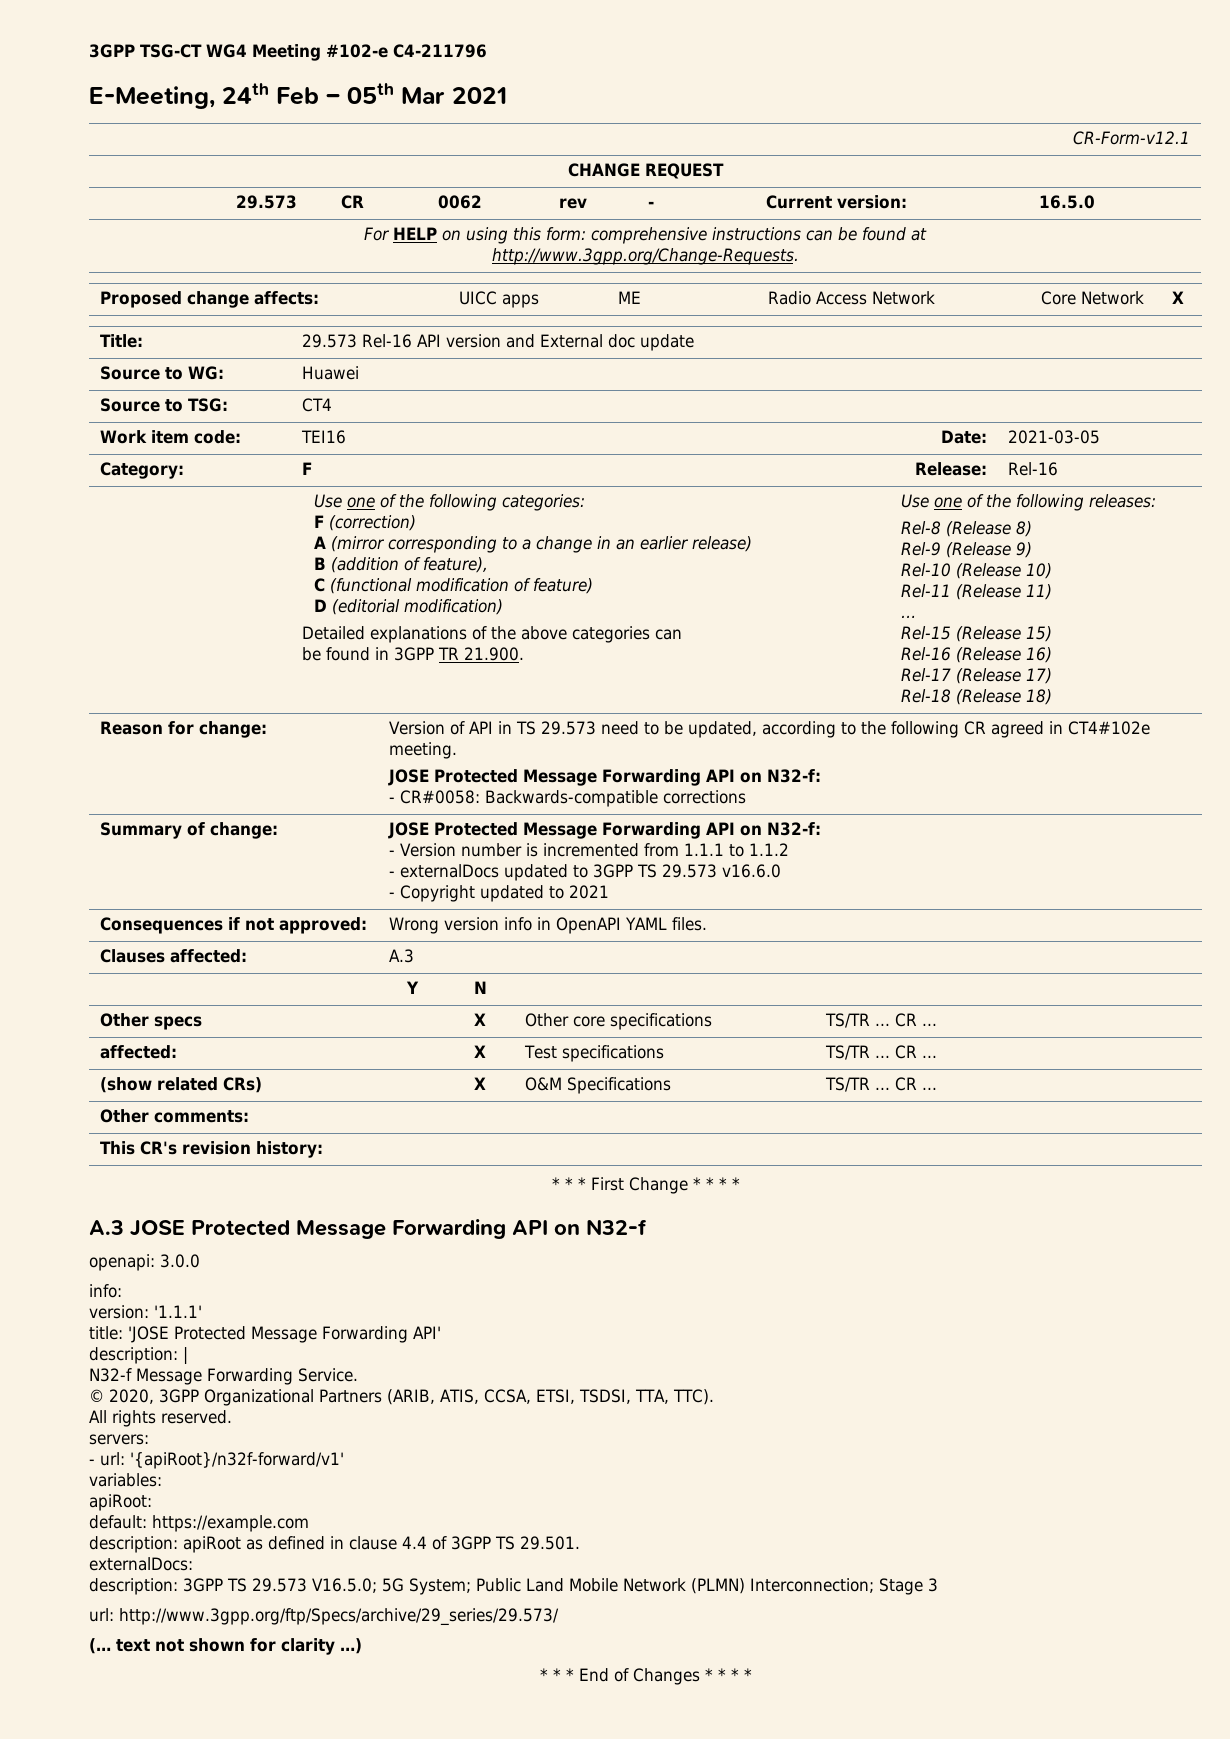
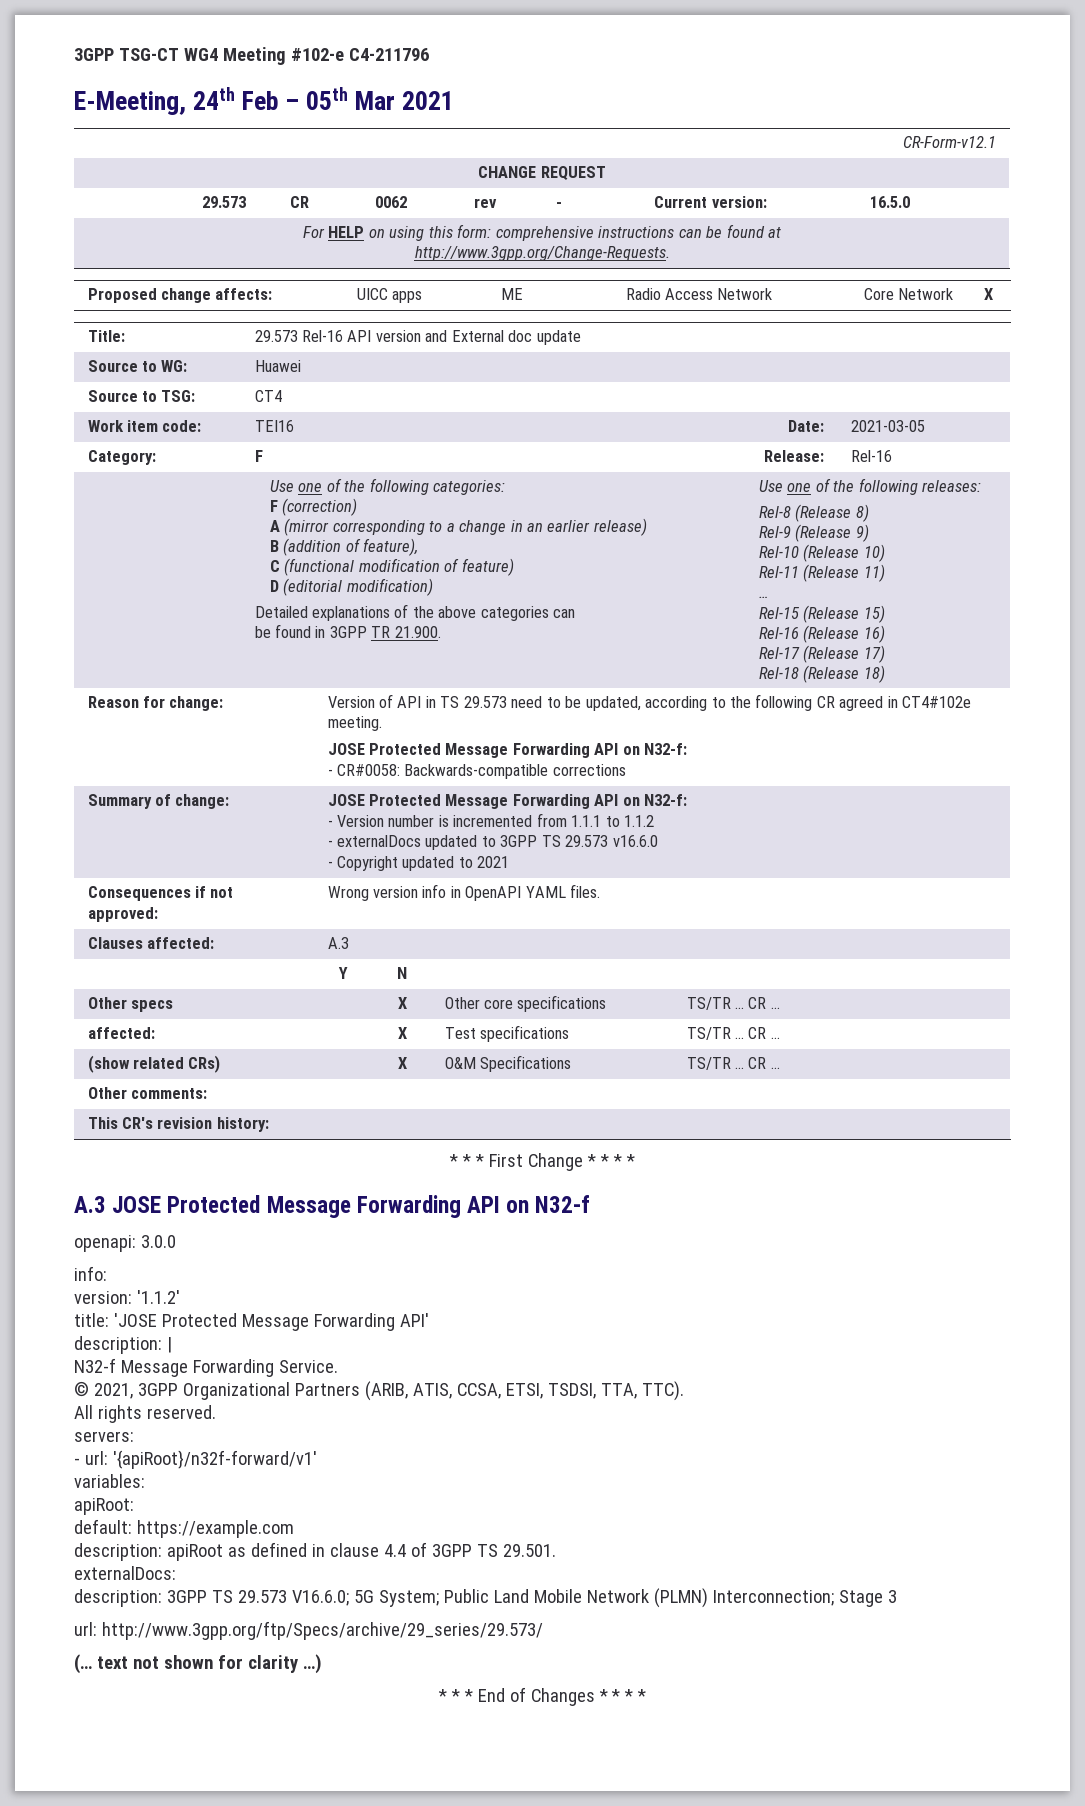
- version: '1.1.1'
+ version: '1.1.2'
- © 2020, 3GPP Organizational Partners (ARIB, ATIS, CCSA, ETSI, TSDSI, TTA, TTC).
+ © 2021, 3GPP Organizational Partners (ARIB, ATIS, CCSA, ETSI, TSDSI, TTA, TTC).
- description: 3GPP TS 29.573 V16.5.0; 5G System; Public Land Mobile Network (PLMN) Interconnection; Stage 3
+ description: 3GPP TS 29.573 V16.6.0; 5G System; Public Land Mobile Network (PLMN) Interconnection; Stage 3

